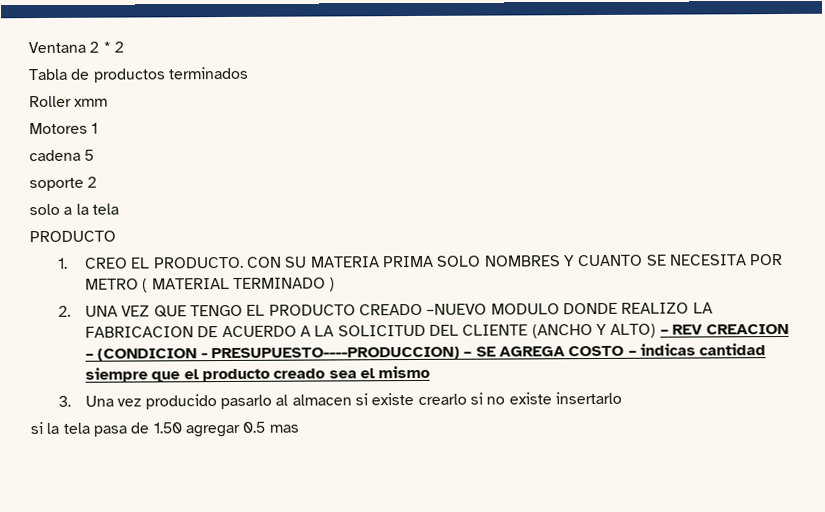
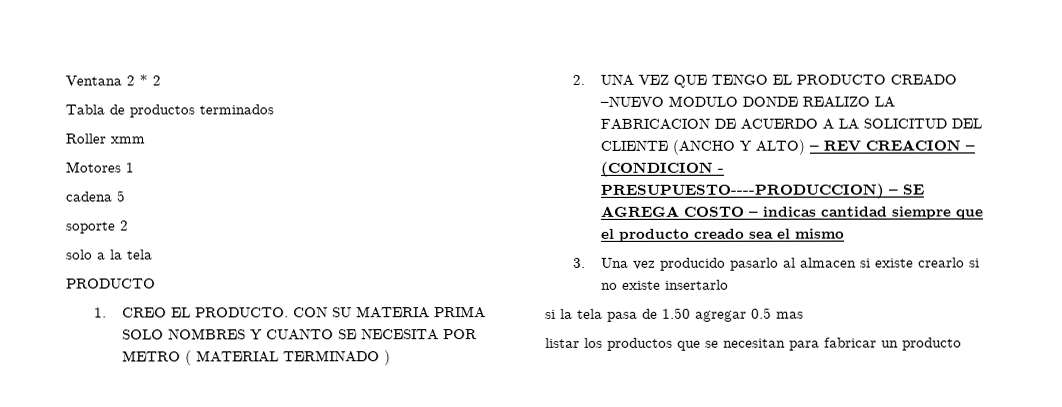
+ listar los productos que se necesitan para fabricar un producto

